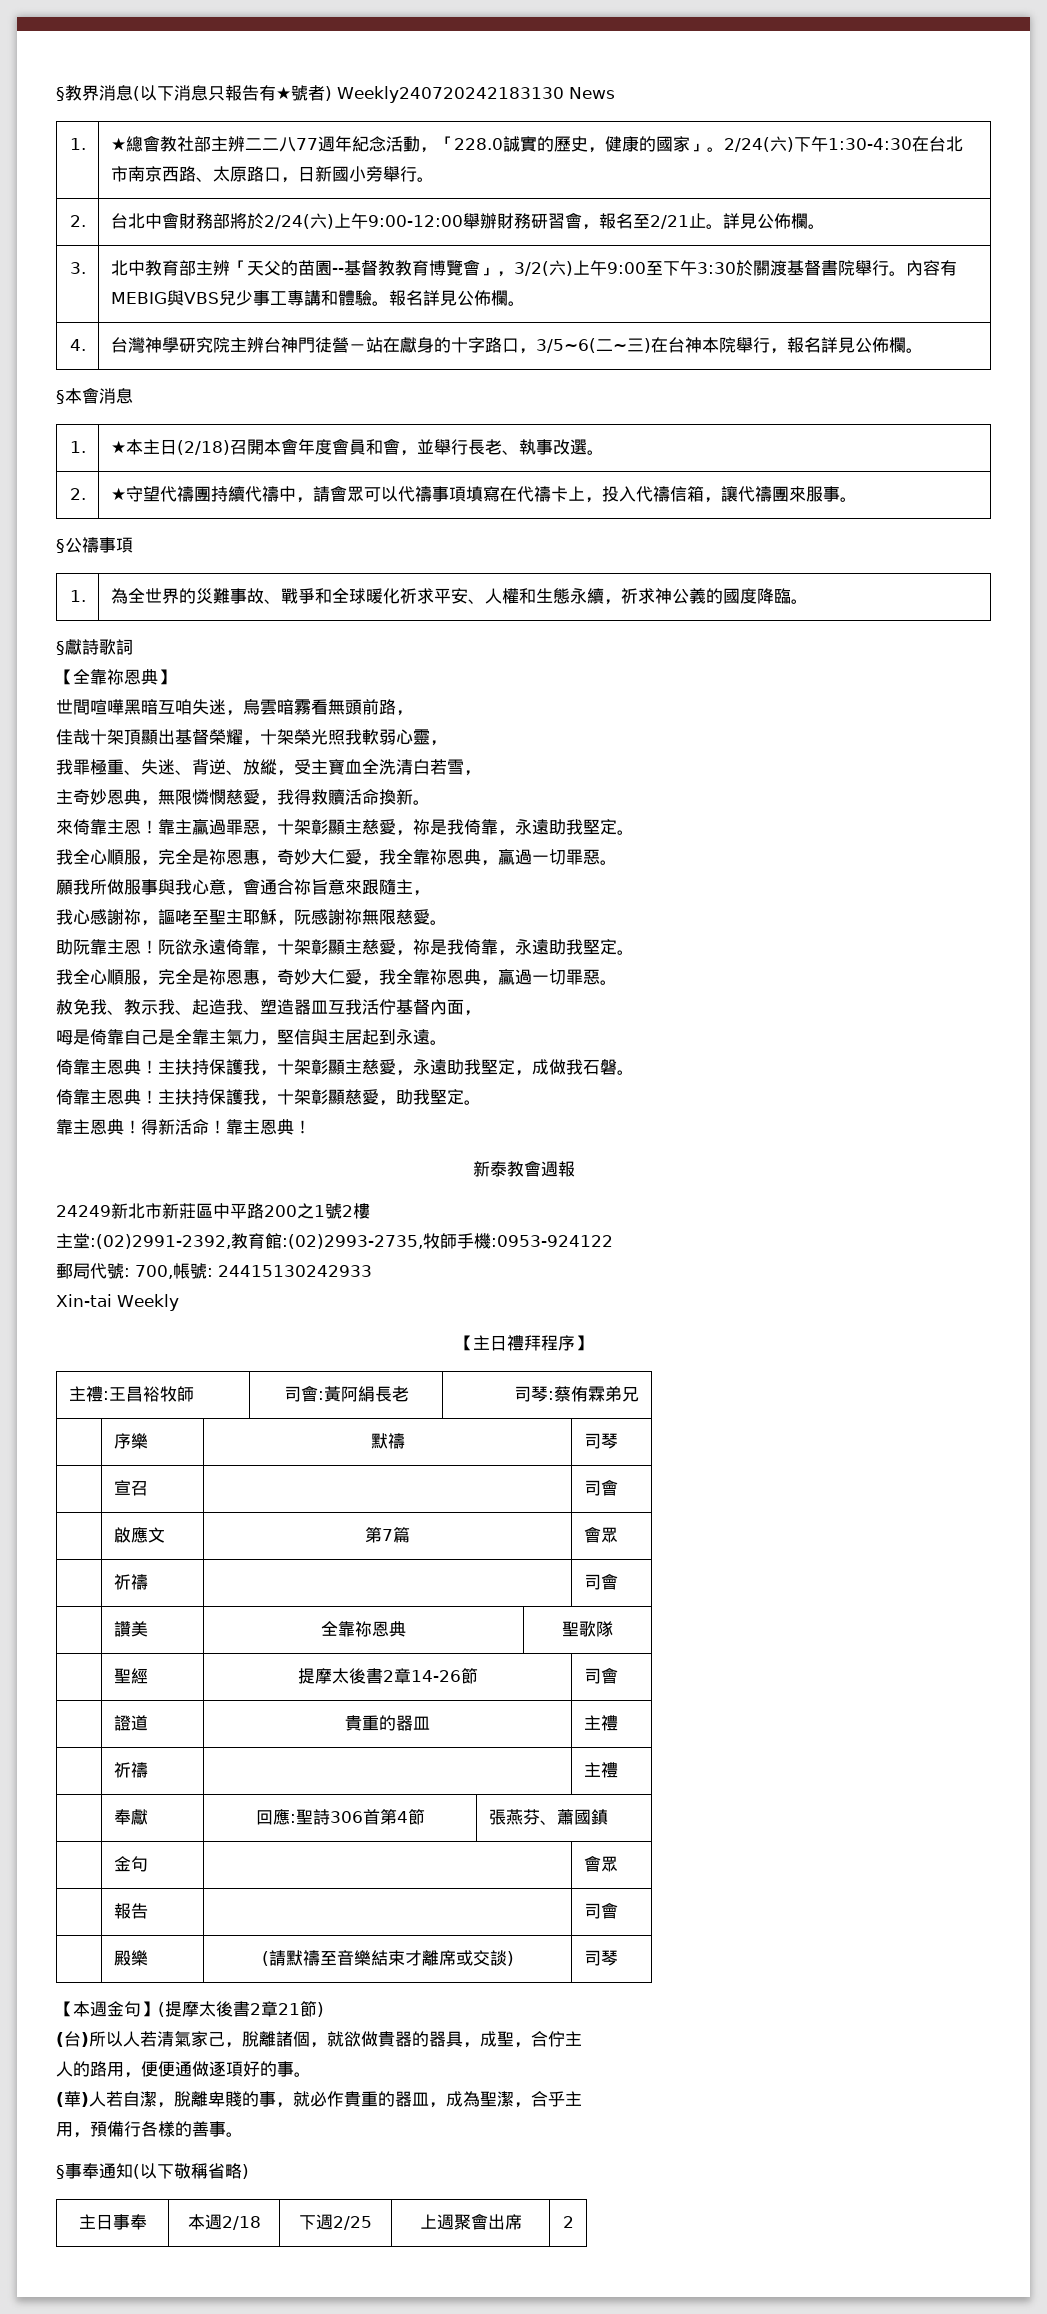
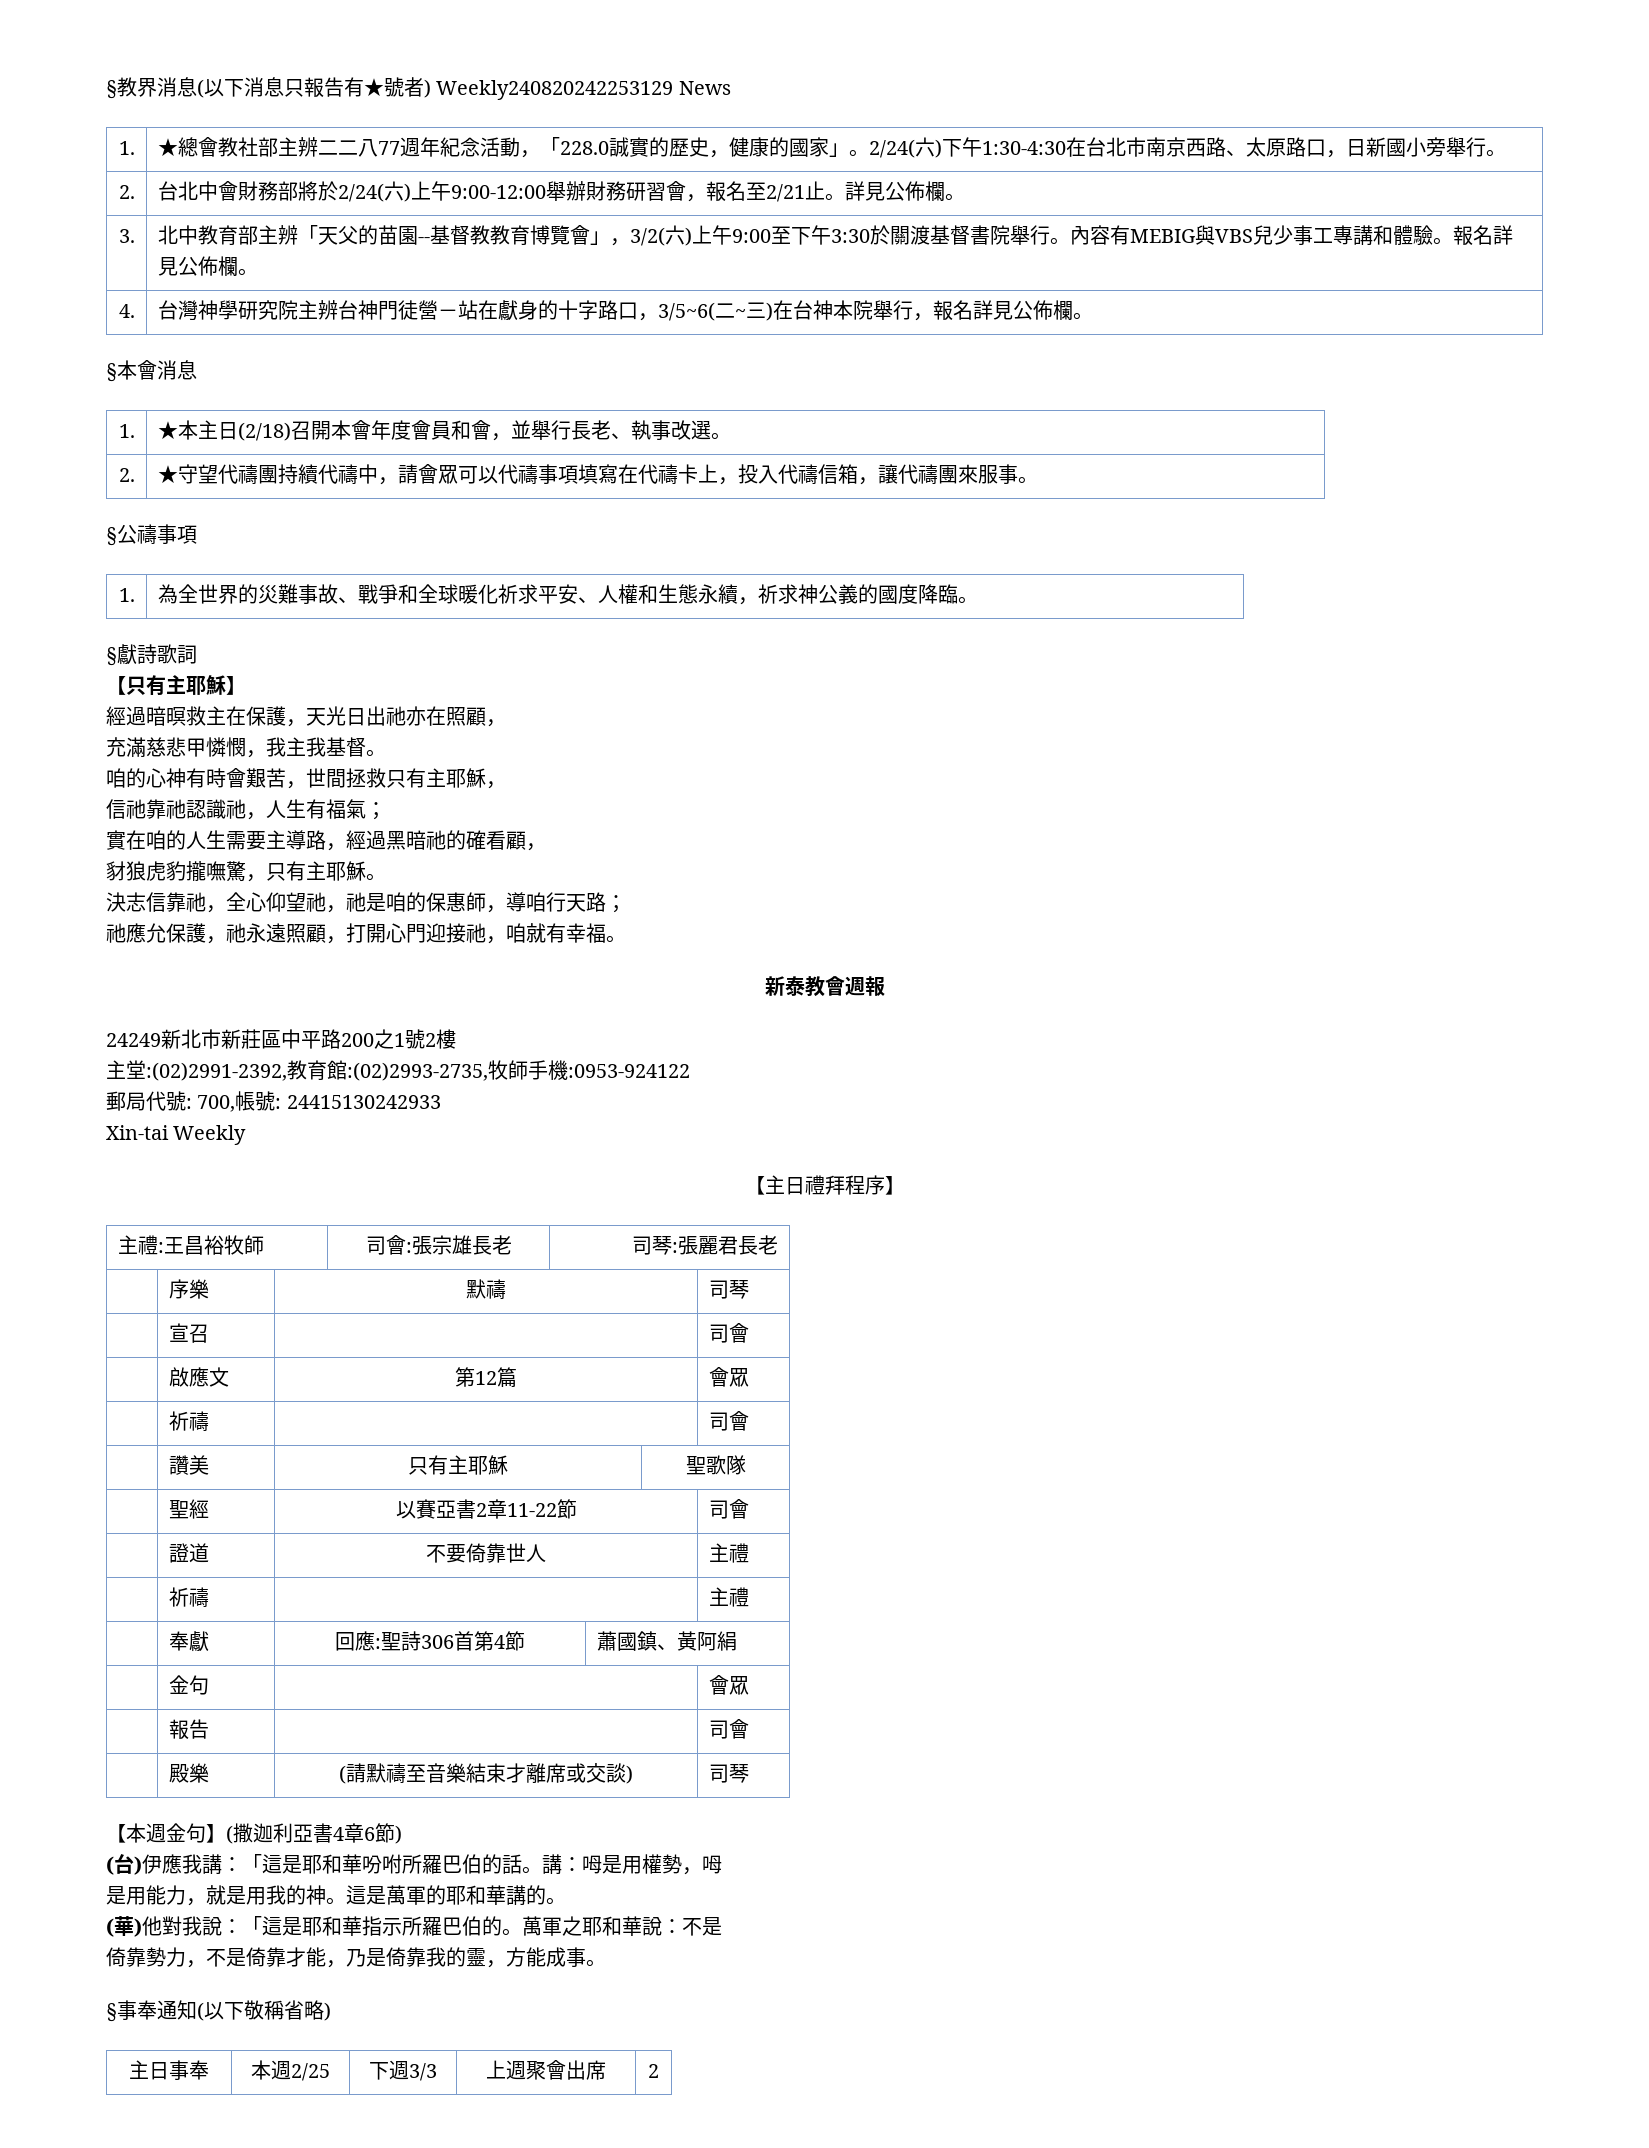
- §教界消息(以下消息只報告有★號者) Weekly240720242183130 News
+ §教界消息(以下消息只報告有★號者) Weekly240820242253129 News
- 【全靠祢恩典】
- 世間喧嘩黑暗互咱失迷，烏雲暗霧看無頭前路，
- 佳哉十架頂顯出基督榮耀，十架榮光照我軟弱心靈，
- 我罪極重、失迷、背逆、放縱，受主寶血全洗清白若雪，
- 主奇妙恩典，無限憐憫慈愛，我得救贖活命換新。
- 來倚靠主恩！靠主贏過罪惡，十架彰顯主慈愛，祢是我倚靠，永遠助我堅定。
- 我全心順服，完全是祢恩惠，奇妙大仁愛，我全靠祢恩典，贏過一切罪惡。
- 願我所做服事與我心意，會通合祢旨意來跟隨主，
- 我心感謝祢，謳咾至聖主耶穌，阮感謝祢無限慈愛。
- 助阮靠主恩！阮欲永遠倚靠，十架彰顯主慈愛，祢是我倚靠，永遠助我堅定。
- 我全心順服，完全是祢恩惠，奇妙大仁愛，我全靠祢恩典，贏過一切罪惡。
- 赦免我、教示我、起造我、塑造器皿互我活佇基督內面，
- 呣是倚靠自己是全靠主氣力，堅信與主居起到永遠。
- 倚靠主恩典！主扶持保護我，十架彰顯主慈愛，永遠助我堅定，成做我石磐。
- 倚靠主恩典！主扶持保護我，十架彰顯慈愛，助我堅定。
- 靠主恩典！得新活命！靠主恩典！
+ 【只有主耶穌】
+ 經過暗暝救主在保護，天光日出祂亦在照顧，
+ 充滿慈悲甲憐憫，我主我基督。
+ 咱的心神有時會艱苦，世間拯救只有主耶穌，
+ 信祂靠祂認識祂，人生有福氣；
+ 實在咱的人生需要主導路，經過黑暗祂的確看顧，
+ 豺狼虎豹攏嘸驚，只有主耶穌。
+ 決志信靠祂，全心仰望祂，祂是咱的保惠師，導咱行天路；
+ 祂應允保護，祂永遠照顧，打開心門迎接祂，咱就有幸福。
- 主禮:王昌裕牧師 | 司會:黃阿絹長老 | 司琴:蔡侑霖弟兄
+ 主禮:王昌裕牧師 | 司會:張宗雄長老 | 司琴:張麗君長老
- | 啟應文 | 第7篇 | 會眾
+ | 啟應文 | 第12篇 | 會眾
- | 讚美 | 全靠祢恩典 | 聖歌隊
+ | 讚美 | 只有主耶穌 | 聖歌隊
- | 聖經 | 提摩太後書2章14-26節 | 司會
+ | 聖經 | 以賽亞書2章11-22節 | 司會
- | 證道 | 貴重的器皿 | 主禮
+ | 證道 | 不要倚靠世人 | 主禮
- | 奉獻 | 回應:聖詩306首第4節 | 張燕芬、蕭國鎮
+ | 奉獻 | 回應:聖詩306首第4節 | 蕭國鎮、黃阿絹
- 【本週金句】(提摩太後書2章21節)
+ 【本週金句】(撒迦利亞書4章6節)
- (台)所以人若清氣家己，脫離諸個，就欲做貴器的器具，成聖，合佇主
- 人的路用，便便通做逐項好的事。
- (華)人若自潔，脫離卑賤的事，就必作貴重的器皿，成為聖潔，合乎主
- 用，預備行各樣的善事。
+ (台)伊應我講：「這是耶和華吩咐所羅巴伯的話。講：呣是用權勢，呣
+ 是用能力，就是用我的神。這是萬軍的耶和華講的。
+ (華)他對我說：「這是耶和華指示所羅巴伯的。萬軍之耶和華說：不是
+ 倚靠勢力，不是倚靠才能，乃是倚靠我的靈，方能成事。
- 主日事奉 | 本週2/18 | 下週2/25 | 上週聚會出席 | 2
+ 主日事奉 | 本週2/25 | 下週3/3 | 上週聚會出席 | 2

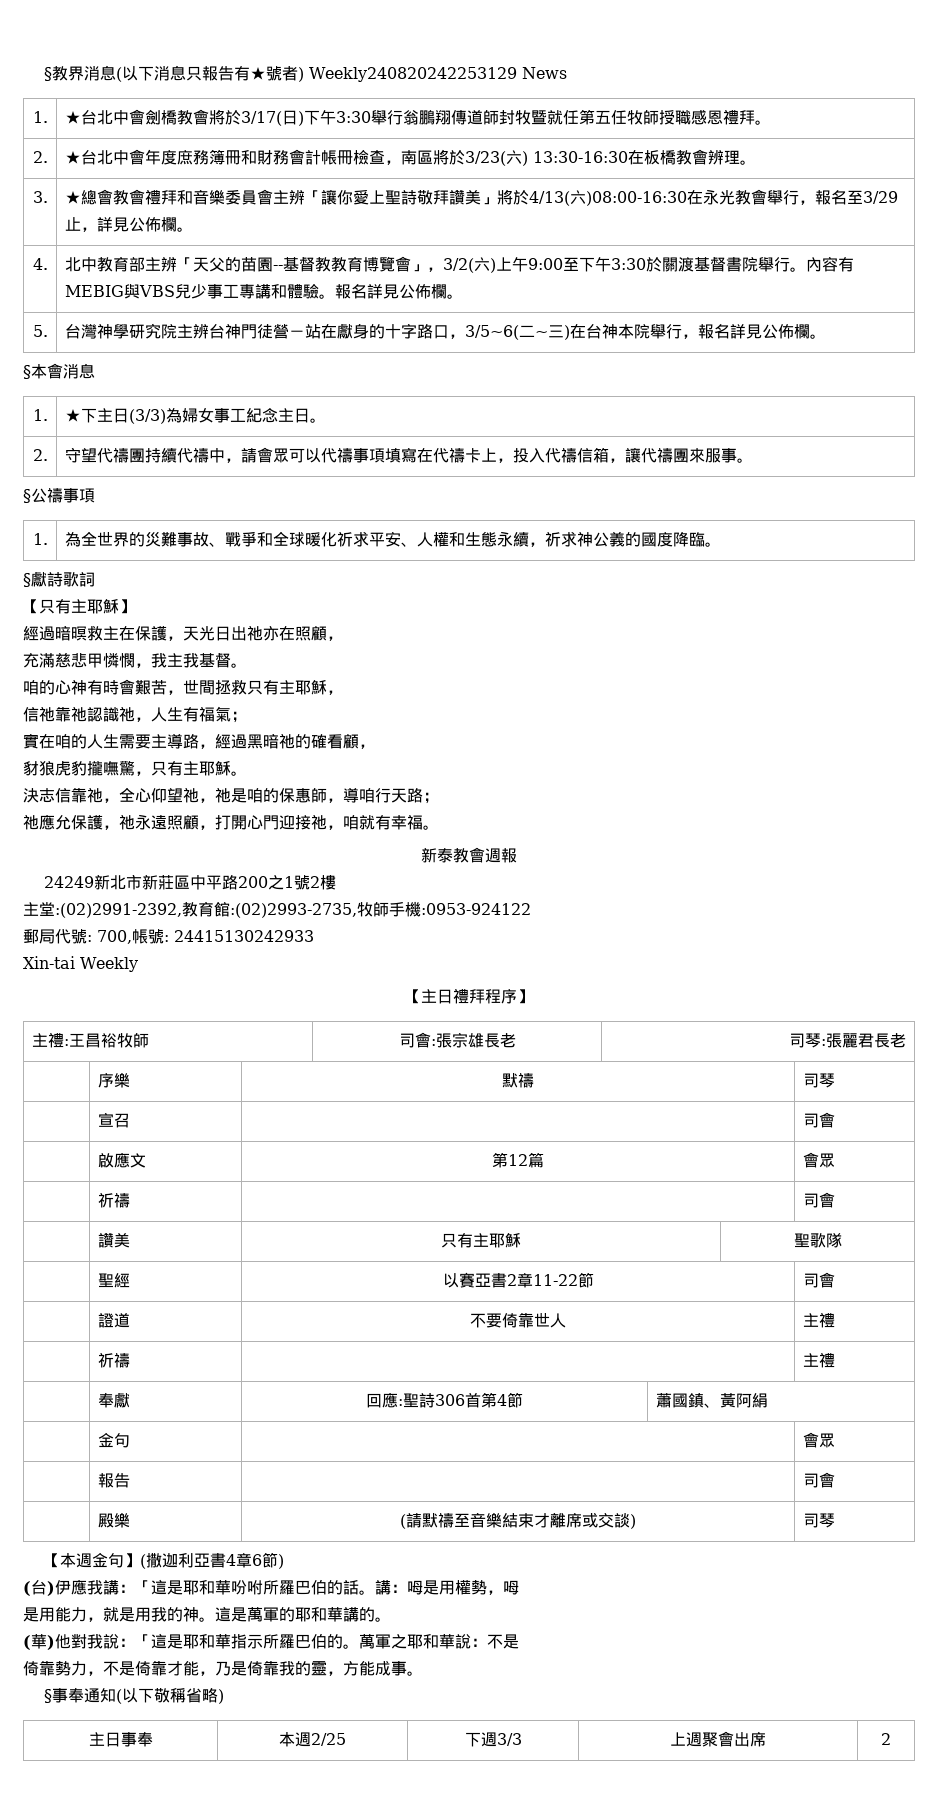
- 1. | ★總會教社部主辨二二八77週年紀念活動，「228.0誠實的歷史，健康的國家」。2/24(六)下午1:30-4:30在台北市南京西路、太原路口，日新國小旁舉行。
- 2. | 台北中會財務部將於2/24(六)上午9:00-12:00舉辦財務研習會，報名至2/21止。詳見公佈欄。
- 3. | 北中教育部主辨「天父的苗園--基督教教育博覽會」，3/2(六)上午9:00至下午3:30於關渡基督書院舉行。內容有MEBIG與VBS兒少事工專講和體驗。報名詳見公佈欄。
+ 1. | ★台北中會劍橋教會將於3/17(日)下午3:30舉行翁鵬翔傳道師封牧暨就任第五任牧師授職感恩禮拜。
+ 2. | ★台北中會年度庶務簿冊和財務會計帳冊檢查，南區將於3/23(六) 13:30-16:30在板橋教會辨理。
+ 3. | ★總會教會禮拜和音樂委員會主辨「讓你愛上聖詩敬拜讚美」將於4/13(六)08:00-16:30在永光教會舉行，報名至3/29止，詳見公佈欄。
+ 4. | 北中教育部主辨「天父的苗園--基督教教育博覽會」，3/2(六)上午9:00至下午3:30於關渡基督書院舉行。內容有MEBIG與VBS兒少事工專講和體驗。報名詳見公佈欄。
- 4. | 台灣神學研究院主辨台神門徒營－站在獻身的十字路口，3/5~6(二~三)在台神本院舉行，報名詳見公佈欄。
+ 5. | 台灣神學研究院主辨台神門徒營－站在獻身的十字路口，3/5~6(二~三)在台神本院舉行，報名詳見公佈欄。
- 1. | ★本主日(2/18)召開本會年度會員和會，並舉行長老、執事改選。
- 2. | ★守望代禱團持續代禱中，請會眾可以代禱事項填寫在代禱卡上，投入代禱信箱，讓代禱團來服事。
+ 1. | ★下主日(3/3)為婦女事工紀念主日。
+ 2. | 守望代禱團持續代禱中，請會眾可以代禱事項填寫在代禱卡上，投入代禱信箱，讓代禱團來服事。

